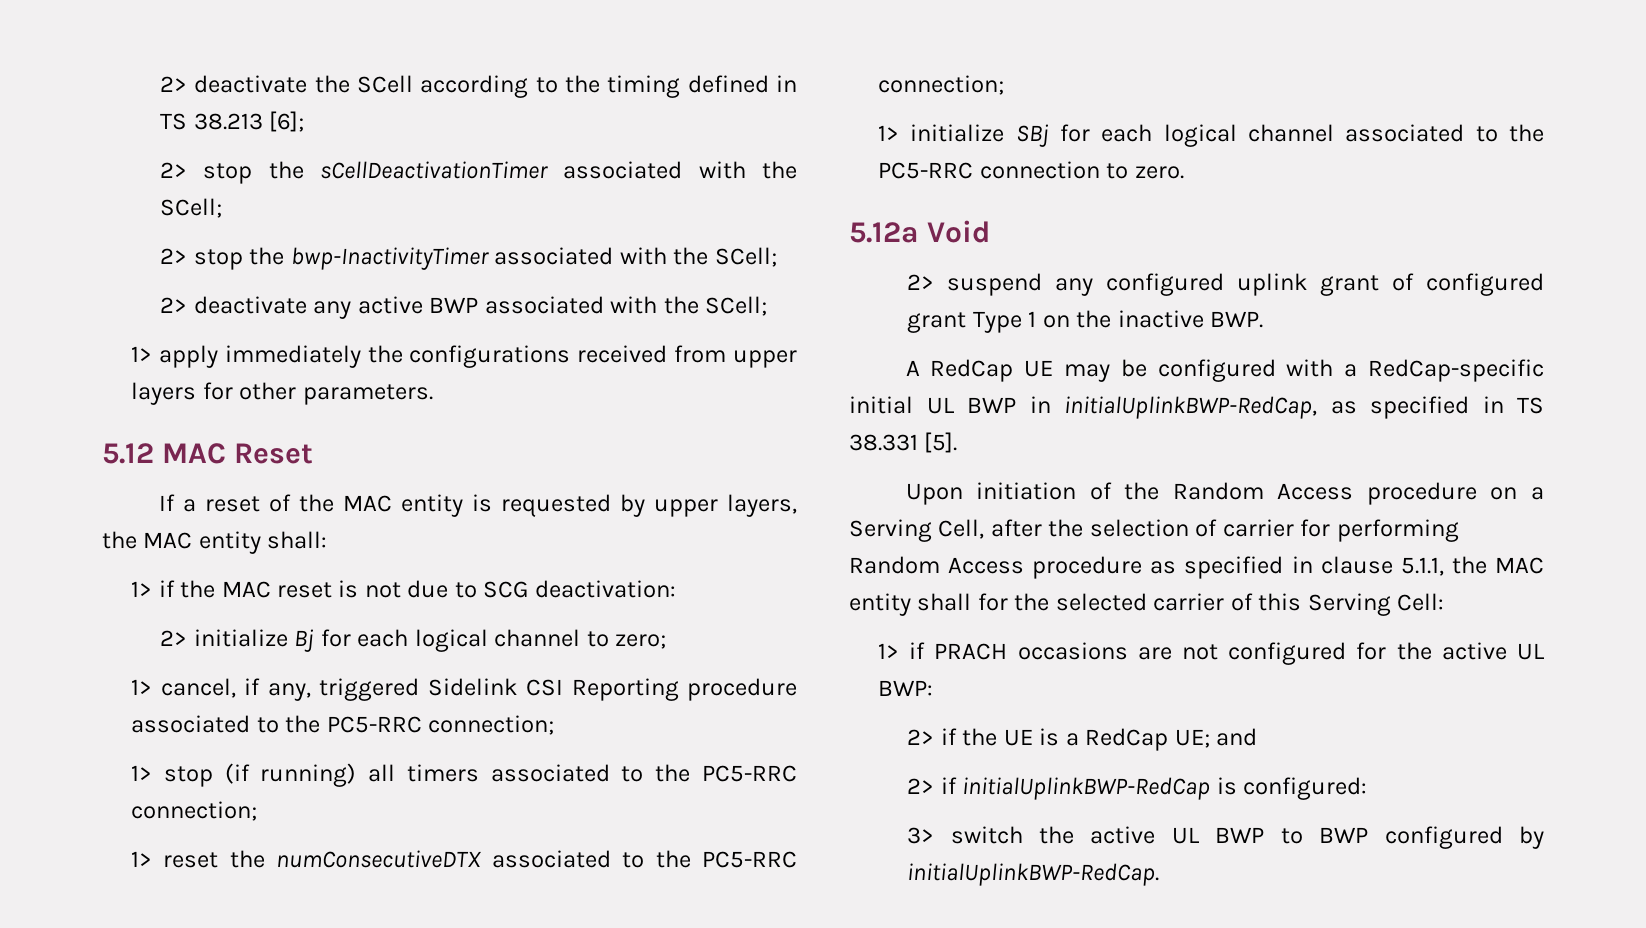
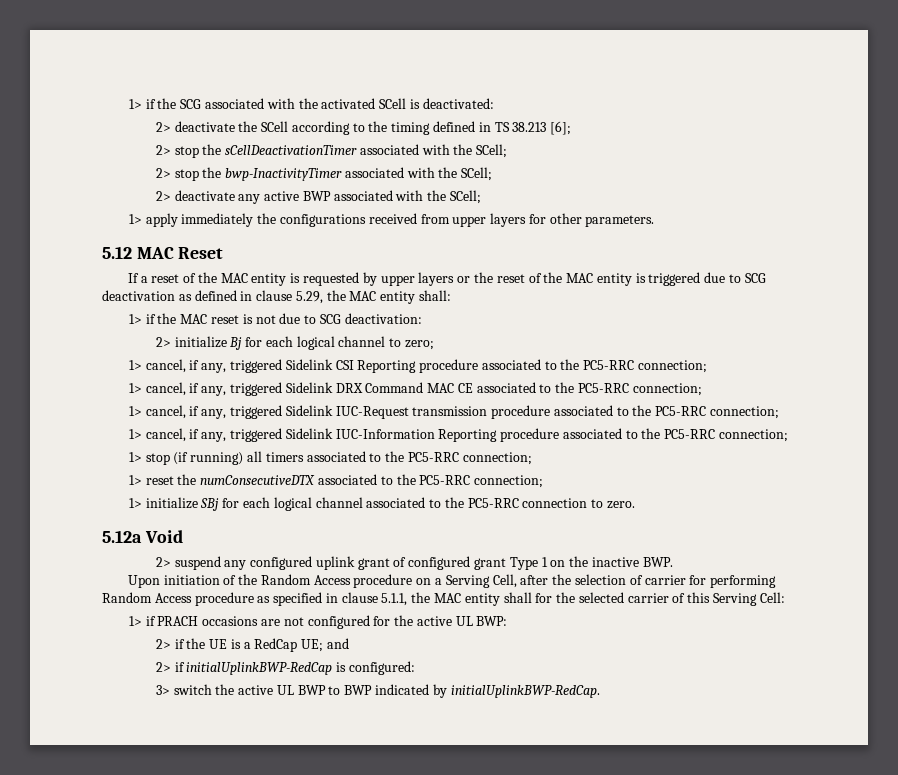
+ 1> if the SCG associated with the activated SCell is deactivated:
- If a reset of the MAC entity is requested by upper layers, the MAC entity shall:
+ If a reset of the MAC entity is requested by upper layers or the reset of the MAC entity is triggered due to SCG deactivation as defined in clause 5.29, the MAC entity shall:
+ 1> cancel, if any, triggered Sidelink DRX Command MAC CE associated to the PC5-RRC connection;
+ 1> cancel, if any, triggered Sidelink IUC-Request transmission procedure associated to the PC5-RRC connection;
+ 1> cancel, if any, triggered Sidelink IUC-Information Reporting procedure associated to the PC5-RRC connection;
- A RedCap UE may be configured with a RedCap-specific initial UL BWP in initialUplinkBWP-RedCap, as specified in TS 38.331 [5].
- 3> switch the active UL BWP to BWP configured by initialUplinkBWP-RedCap.
+ 3> switch the active UL BWP to BWP indicated by initialUplinkBWP-RedCap.

